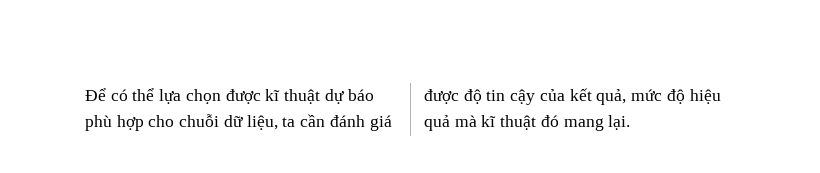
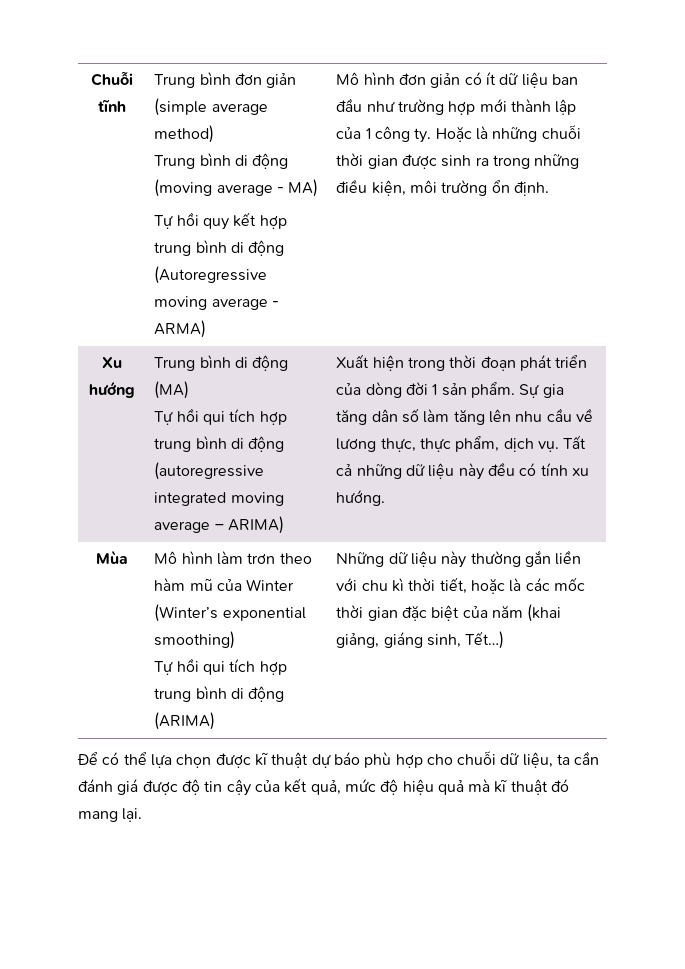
+ Chuỗi tĩnh | Trung bình đơn giản (simple average method)
+ Trung bình di động (moving average - MA)
+ Tự hồi quy kết hợp trung bình di động (Autoregressive moving average - ARMA) | Mô hình đơn giản có ít dữ liệu ban đầu như trường hợp mới thành lập của 1 công ty. Hoặc là những chuỗi thời gian được sinh ra trong những điều kiện, môi trường ổn định.
+ Xu hướng | Trung bình di động (MA)
+ Tự hồi qui tích hợp trung bình di động (autoregressive integrated moving average – ARIMA) | Xuất hiện trong thời đoạn phát triển của dòng đời 1 sản phẩm. Sự gia tăng dân số làm tăng lên nhu cầu về lương thực, thực phẩm, dịch vụ. Tất cả những dữ liệu này đều có tính xu hướng.
+ Mùa | Mô hình làm trơn theo hàm mũ của Winter (Winter’s exponential smoothing)
+ Tự hồi qui tích hợp trung bình di động (ARIMA) | Những dữ liệu này thường gắn liền với chu kì thời tiết, hoặc là các mốc thời gian đặc biệt của năm (khai giảng, giáng sinh, Tết…)

